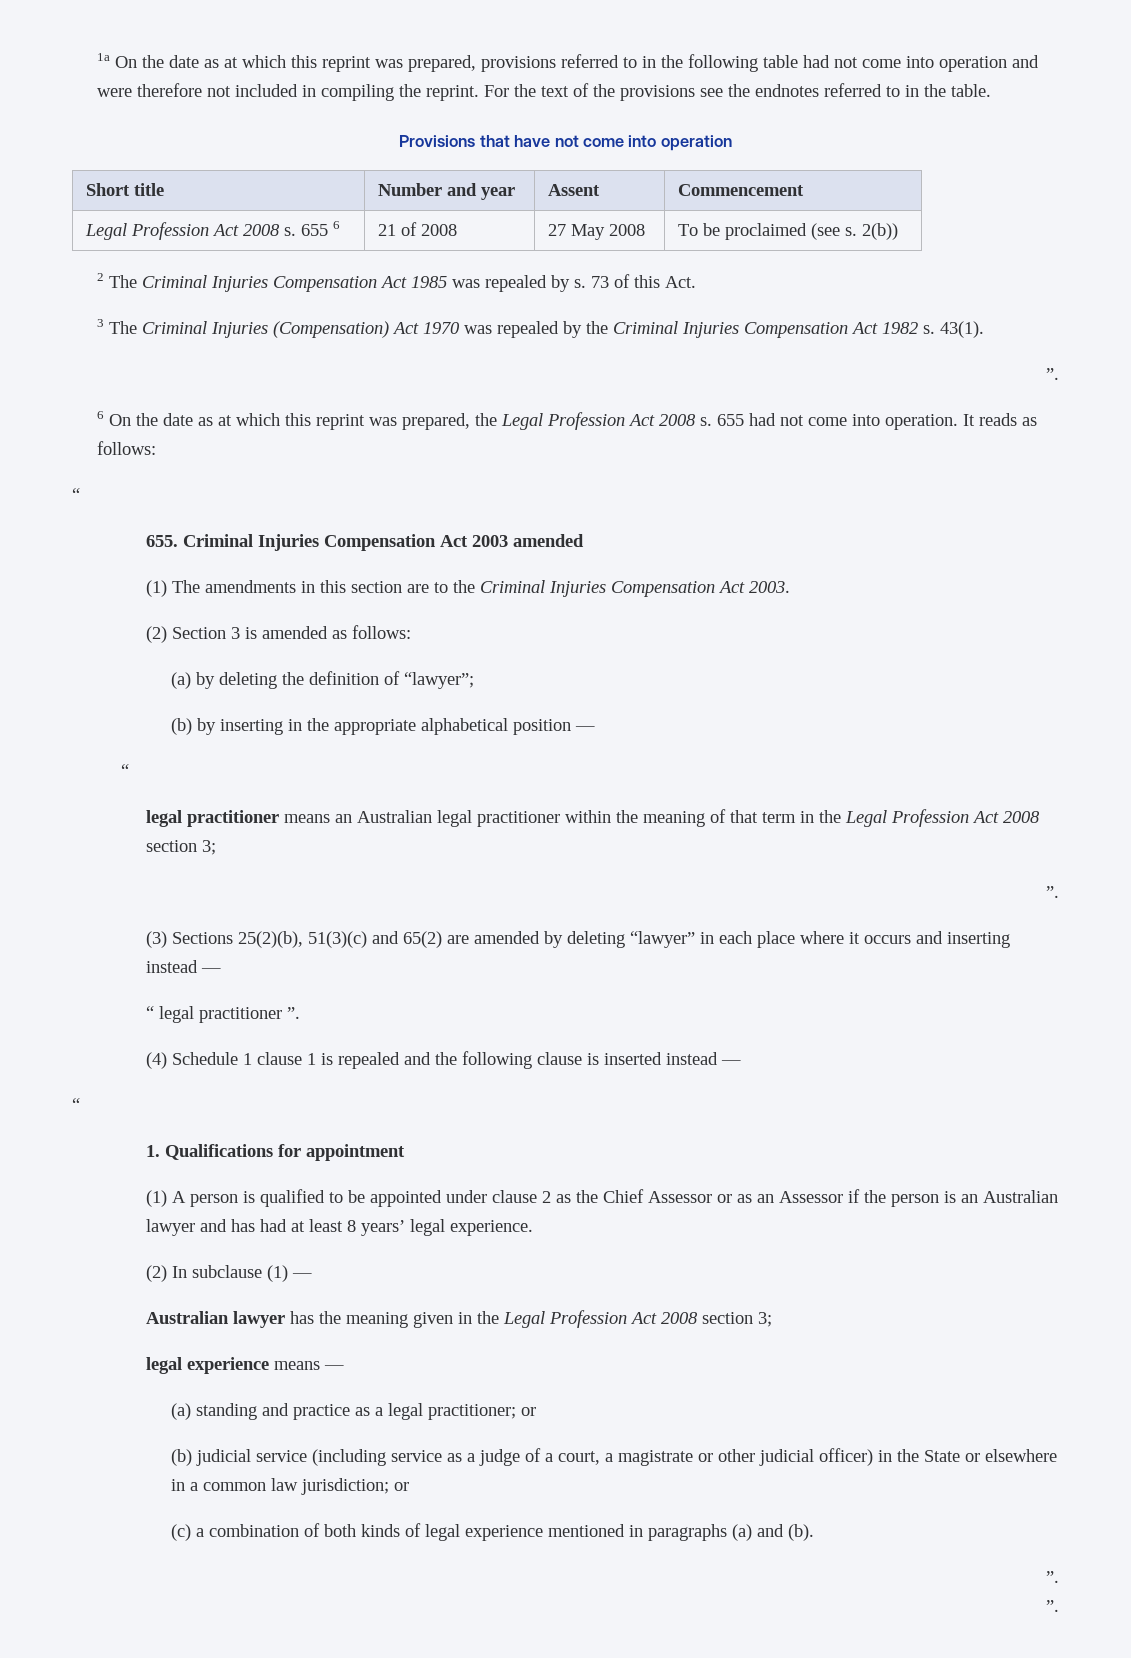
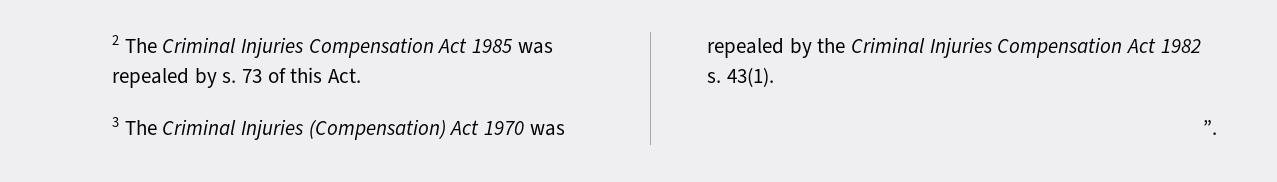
- 1a On the date as at which this reprint was prepared, provisions referred to in the following table had not come into operation and were therefore not included in compiling the reprint. For the text of the provisions see the endnotes referred to in the table.
- Provisions that have not come into operation
- Short title | Number and year | Assent | Commencement
- Legal Profession Act 2008 s. 655 6 | 21 of 2008 | 27 May 2008 | To be proclaimed (see s. 2(b))
- 6 On the date as at which this reprint was prepared, the Legal Profession Act 2008 s. 655 had not come into operation. It reads as follows:
- “
- 655. Criminal Injuries Compensation Act 2003 amended
- (1) The amendments in this section are to the Criminal Injuries Compensation Act 2003.
- (2) Section 3 is amended as follows:
- (a) by deleting the definition of “lawyer”;
- (b) by inserting in the appropriate alphabetical position —
- “
- legal practitioner means an Australian legal practitioner within the meaning of that term in the Legal Profession Act 2008 section 3;
- ”.
- (3) Sections 25(2)(b), 51(3)(c) and 65(2) are amended by deleting “lawyer” in each place where it occurs and inserting instead —
- “ legal practitioner ”.
- (4) Schedule 1 clause 1 is repealed and the following clause is inserted instead —
- “
- 1. Qualifications for appointment
- (1) A person is qualified to be appointed under clause 2 as the Chief Assessor or as an Assessor if the person is an Australian lawyer and has had at least 8 years’ legal experience.
- (2) In subclause (1) —
- Australian lawyer has the meaning given in the Legal Profession Act 2008 section 3;
- legal experience means —
- (a) standing and practice as a legal practitioner; or
- (b) judicial service (including service as a judge of a court, a magistrate or other judicial officer) in the State or elsewhere in a common law jurisdiction; or
- (c) a combination of both kinds of legal experience mentioned in paragraphs (a) and (b).
- ”.
- ”.

